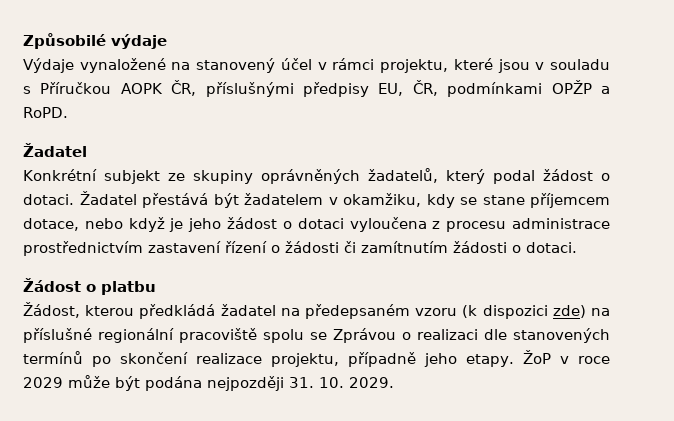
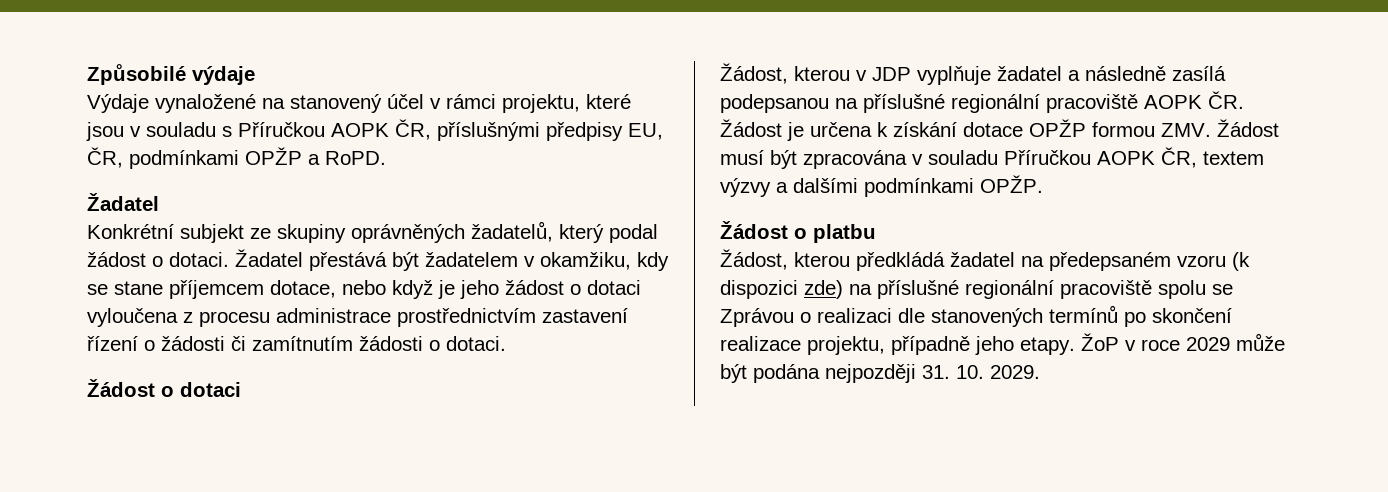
+ Žádost o dotaci
+ Žádost, kterou v JDP vyplňuje žadatel a následně zasílá podepsanou na příslušné regionální pracoviště AOPK ČR. Žádost je určena k získání dotace OPŽP formou ZMV. Žádost musí být zpracována v souladu Příručkou AOPK ČR, textem výzvy a dalšími podmínkami OPŽP.

